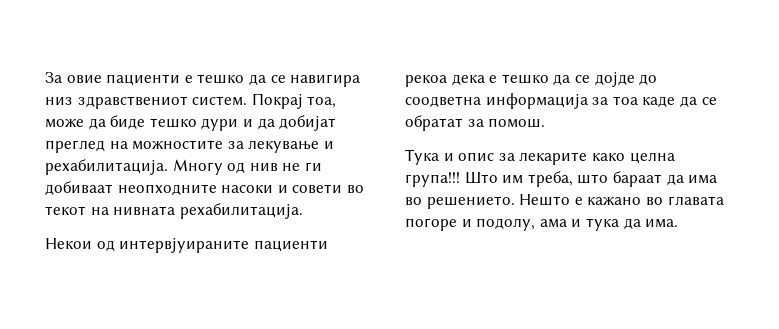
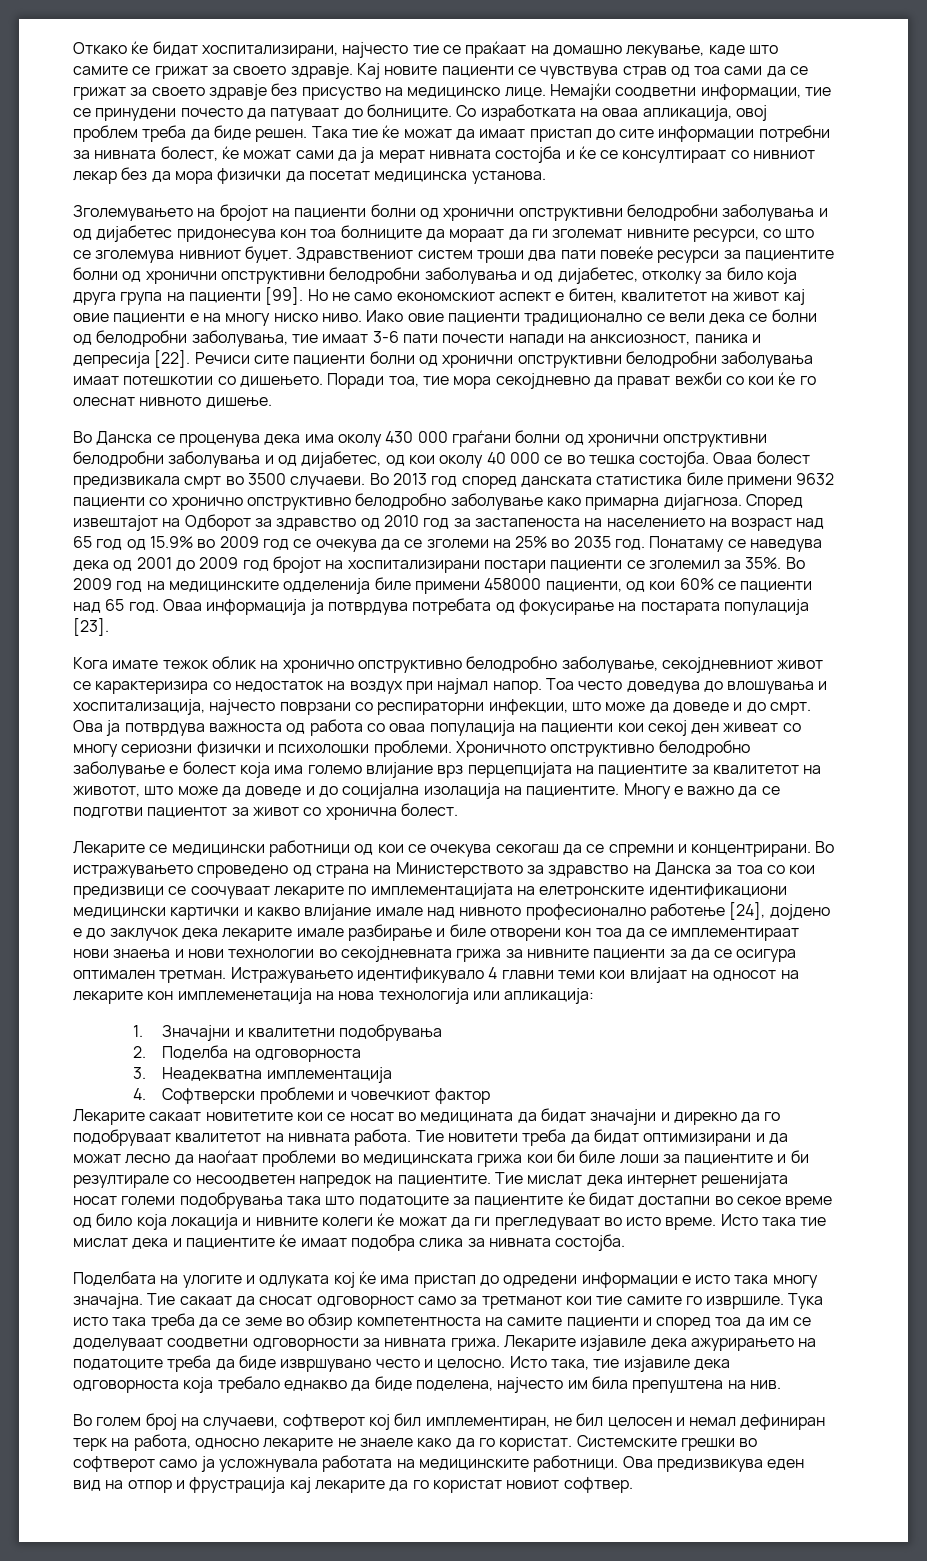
- За овие пациенти е тешко да се навигира низ здравствениот систем. Покрај тоа, може да биде тешко дури и да добијат преглед на можностите за лекување и рехабилитација. Многу од нив не ги добиваат неопходните насоки и совети во текот на нивната рехабилитација.
- Некои од интервјуираните пациенти рекоа дека е тешко да се дојде до соодветна информација за тоа каде да се обратат за помош.
- Тука и опис за лекарите како целна група!!! Што им треба, што бараат да има во решението. Нешто е кажано во главата погоре и подолу, ама и тука да има.
+ Откако ќе бидат хоспитализирани, најчесто тие се праќаат на домашно лекување, каде што самите се грижат за своето здравје. Кај новите пациенти се чувствува страв од тоа сами да се грижат за своето здравје без присуство на медицинско лице. Немајќи соодветни информации, тие се принудени почесто да патуваат до болниците. Со изработката на оваа апликација, овој проблем треба да биде решен. Така тие ќе можат да имаат пристап до сите информации потребни за нивната болест, ќе можат сами да ја мерат нивната состојба и ќе се консултираат со нивниот лекар без да мора физички да посетат медицинска установа.
+ Зголемувањето на бројот на пациенти болни од хронични опструктивни белодробни заболувања и од дијабетес придонесува кон тоа болниците да мораат да ги зголемат нивните ресурси, со што се зголемува нивниот буџет. Здравствениот систем троши два пати повеќе ресурси за пациентите болни од хронични опструктивни белодробни заболувања и од дијабетес, отколку за било која друга група на пациенти [99]. Но не само економскиот аспект е битен, квалитетот на живот кај овие пациенти е на многу ниско ниво. Иако овие пациенти традиционално се вели дека се болни од белодробни заболувања, тие имаат 3-6 пати почести напади на анксиозност, паника и депресија [22]. Речиси сите пациенти болни од хронични опструктивни белодробни заболувања имаат потешкотии со дишењето. Поради тоа, тие мора секојдневно да прават вежби со кои ќе го олеснат нивното дишење.
+ Во Данска се проценува дека има околу 430 000 граѓани болни од хронични опструктивни белодробни заболувања и од дијабетес, од кои околу 40 000 се во тешка состојба. Оваа болест предизвикала смрт во 3500 случаеви. Во 2013 год според данската статистика биле примени 9632 пациенти со хронично опструктивно белодробно заболување како примарна дијагноза. Според извештајот на Одборот за здравство од 2010 год за застапеноста на населението на возраст над 65 год од 15.9% во 2009 год се очекува да се зголеми на 25% во 2035 год. Понатаму се наведува дека од 2001 до 2009 год бројот на хоспитализирани постари пациенти се зголемил за 35%. Во 2009 год на медицинските одделенија биле примени 458000 пациенти, од кои 60% се пациенти над 65 год. Оваа информација ја потврдува потребата од фокусирање на постарата популација [23].
+ Кога имате тежок облик на хронично опструктивно белодробно заболување, секојдневниот живот се карактеризира со недостаток на воздух при најмал напор. Тоа често доведува до влошувања и хоспитализација, најчесто поврзани со респираторни инфекции, што може да доведе и до смрт. Ова ја потврдува важноста од работа со оваа популација на пациенти кои секој ден живеат со многу сериозни физички и психолошки проблеми. Хроничното опструктивно белодробно заболување е болест која има големо влијание врз перцепцијата на пациентите за квалитетот на животот, што може да доведе и до социјална изолација на пациентите. Многу е важно да се подготви пациентот за живот со хронична болест.
+ Лекарите се медицински работници од кои се очекува секогаш да се спремни и концентрирани. Во истражувањето спроведено од страна на Министерството за здравство на Данска за тоа со кои предизвици се соочуваат лекарите по имплементацијата на елетронските идентификациони медицински картички и какво влијание имале над нивното професионално работење [24], дојдено е до заклучок дека лекарите имале разбирање и биле отворени кон тоа да се имплементираат нови знаења и нови технологии во секојдневната грижа за нивните пациенти за да се осигура оптимален третман. Истражувањето идентификувало 4 главни теми кои влијаат на односот на лекарите кон имплеменетација на нова технологија или апликација:
+ 1. Значајни и квалитетни подобрувања
+ 2. Поделба на одговорноста
+ 3. Неадекватна имплементација
+ 4. Софтверски проблеми и човечкиот фактор
+ Лекарите сакаат новитетите кои се носат во медицината да бидат значајни и дирекно да го подобруваат квалитетот на нивната работа. Тие новитети треба да бидат оптимизирани и да можат лесно да наоѓаат проблеми во медицинската грижа кои би биле лоши за пациентите и би резултирале со несоодветен напредок на пациентите. Тие мислат дека интернет решенијата носат големи подобрувања така што податоците за пациентите ќе бидат достапни во секое време од било која локација и нивните колеги ќе можат да ги прегледуваат во исто време. Исто така тие мислат дека и пациентите ќе имаат подобра слика за нивната состојба.
+ Поделбата на улогите и одлуката кој ќе има пристап до одредени информации е исто така многу значајна. Тие сакаат да сносат одговорност само за третманот кои тие самите го извршиле. Тука исто така треба да се земе во обзир компетентноста на самите пациенти и според тоа да им се доделуваат соодветни одговорности за нивната грижа. Лекарите изјавиле дека ажурирањето на податоците треба да биде извршувано често и целосно. Исто така, тие изјавиле дека одговорноста која требало еднакво да биде поделена, најчесто им била препуштена на нив.
+ Во голем број на случаеви, софтверот кој бил имплементиран, не бил целосен и немал дефиниран терк на работа, односно лекарите не знаеле како да го користат. Системските грешки во софтверот само ја усложнувала работата на медицинските работници. Ова предизвикува еден вид на отпор и фрустрација кај лекарите да го користат новиот софтвер.

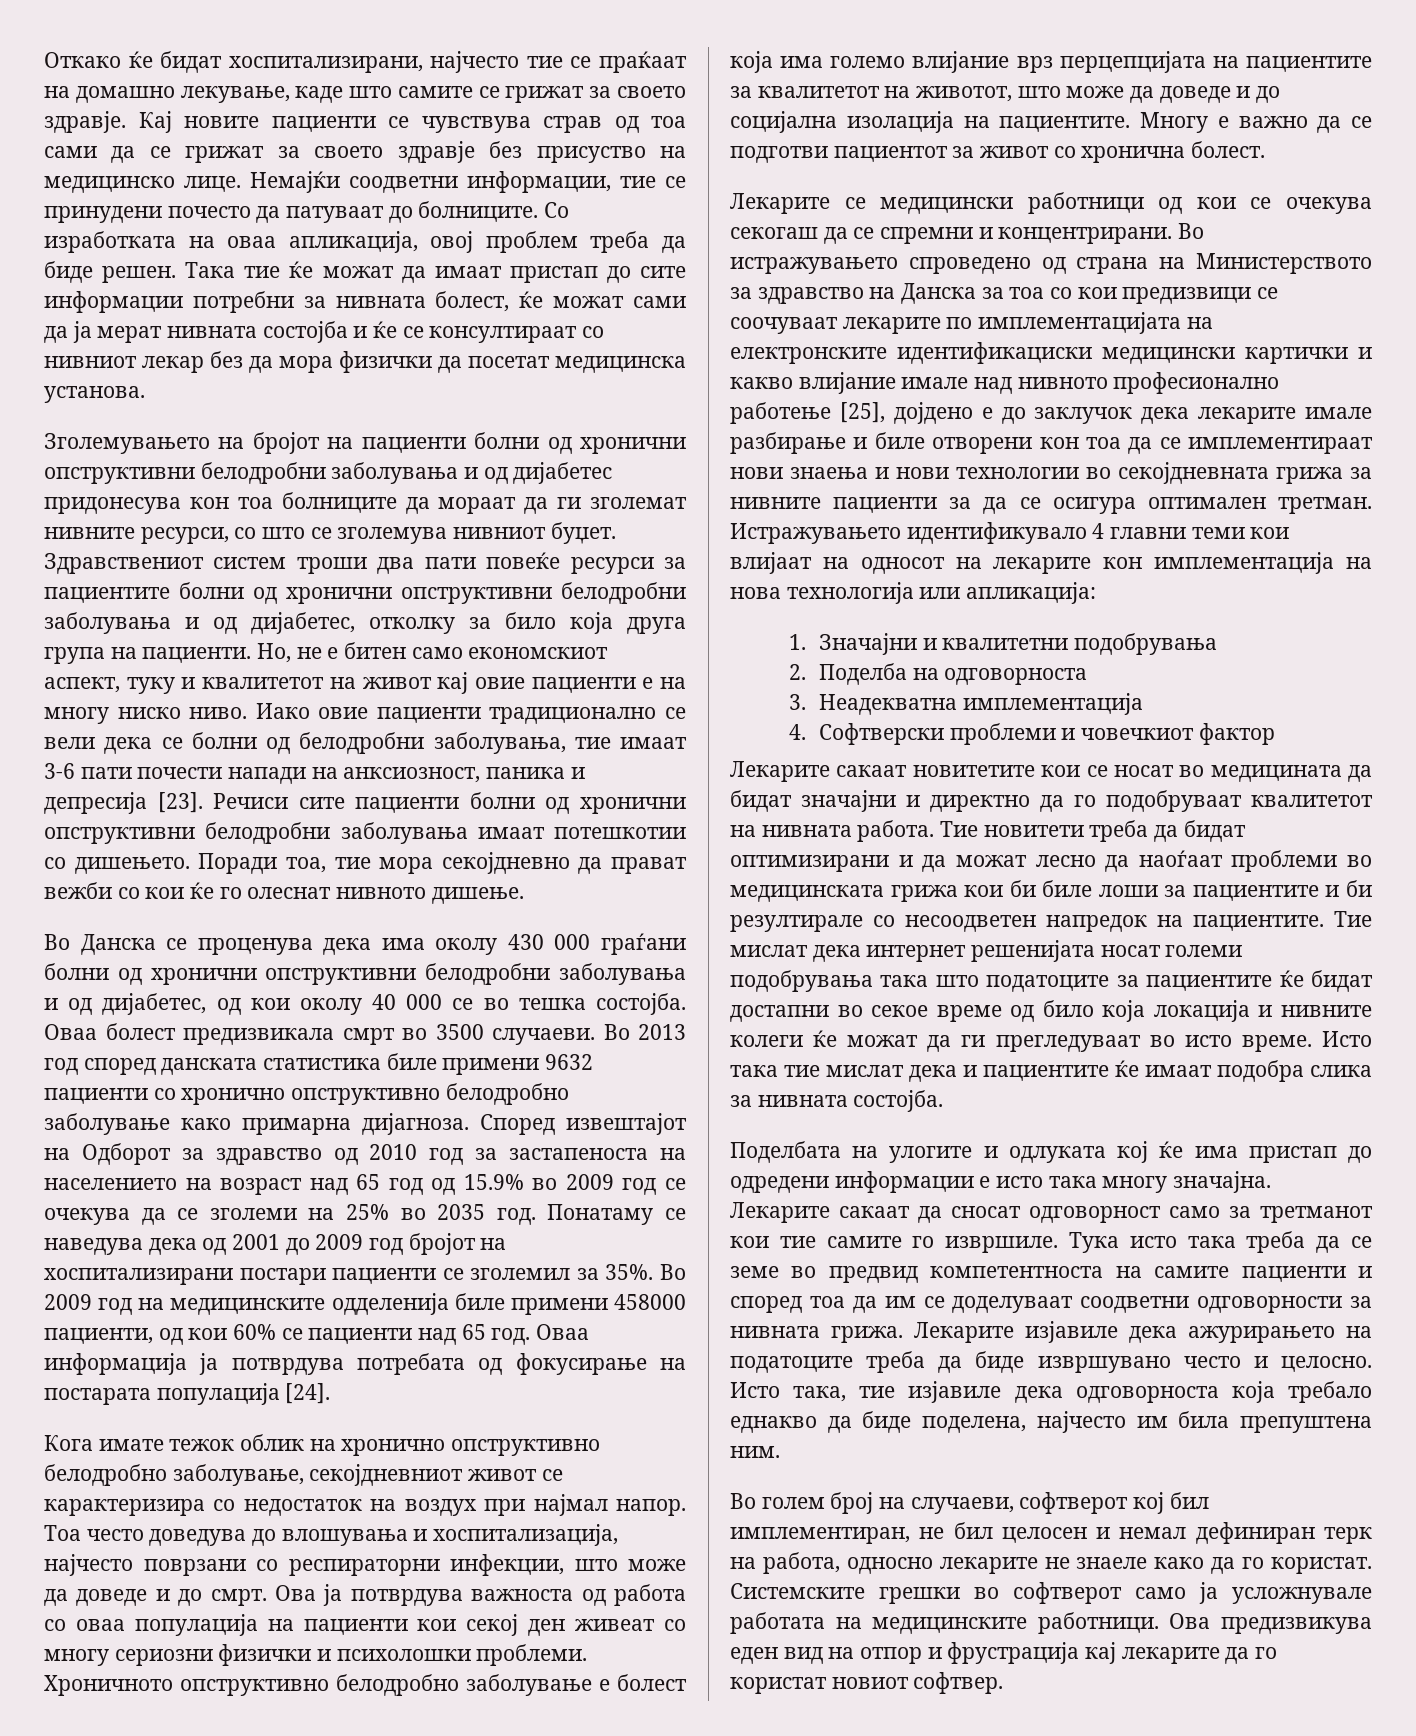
- Здравствениот систем троши два пати повеќе ресурси за пациентите болни од хронични опструктивни белодробни заболувања и од дијабетес, отколку за било која друга група на пациенти [99]. Но не само економскиот аспект е битен, квалитетот на живот кај овие пациенти е на многу ниско ниво.
+ Здравствениот систем троши два пати повеќе ресурси за пациентите болни од хронични опструктивни белодробни заболувања и од дијабетес, отколку за било која друга група на пациенти. Но, не е битен само економскиот аспект, туку и квалитетот на живот кај овие пациенти е на многу ниско ниво.
- Иако овие пациенти традиционално се вели дека се болни од белодробни заболувања, тие имаат 3-6 пати почести напади на анксиозност, паника и депресија [22].
+ Иако овие пациенти традиционално се вели дека се болни од белодробни заболувања, тие имаат 3-6 пати почести напади на анксиозност, паника и депресија [23].
- Оваа информација ја потврдува потребата од фокусирање на постарата популација [23].
+ Оваа информација ја потврдува потребата од фокусирање на постарата популација [24].
- Во истражувањето спроведено од страна на Министерството за здравство на Данска за тоа со кои предизвици се соочуваат лекарите по имплементацијата на елетронските идентификациони медицински картички и какво влијание имале над нивното професионално работење [24], дојдено е до заклучок дека лекарите имале разбирање и биле отворени кон тоа да се имплементираат нови знаења и нови технологии во секојдневната грижа за нивните пациенти за да се осигура оптимален третман.
+ Во истражувањето спроведено од страна на Министерството за здравство на Данска за тоа со кои предизвици се соочуваат лекарите по имплементацијата на електронските идентификациски медицински картички и какво влијание имале над нивното професионално работење [25], дојдено е до заклучок дека лекарите имале разбирање и биле отворени кон тоа да се имплементираат нови знаења и нови технологии во секојдневната грижа за нивните пациенти за да се осигура оптимален третман.
- Истражувањето идентификувало 4 главни теми кои влијаат на односот на лекарите кон имплеменетација на нова технологија или апликација:
+ Истражувањето идентификувало 4 главни теми кои влијаат на односот на лекарите кон имплементација на нова технологија или апликација:
- Лекарите сакаат новитетите кои се носат во медицината да бидат значајни и дирекно да го подобруваат квалитетот на нивната работа.
+ Лекарите сакаат новитетите кои се носат во медицината да бидат значајни и директно да го подобруваат квалитетот на нивната работа.
- Тие сакаат да сносат одговорност само за третманот кои тие самите го извршиле.
+ Лекарите сакаат да сносат одговорност само за третманот кои тие самите го извршиле.
- Тука исто така треба да се земе во обзир компетентноста на самите пациенти и според тоа да им се доделуваат соодветни одговорности за нивната грижа.
+ Тука исто така треба да се земе во предвид компетентноста на самите пациенти и според тоа да им се доделуваат соодветни одговорности за нивната грижа.
- Исто така, тие изјавиле дека одговорноста која требало еднакво да биде поделена, најчесто им била препуштена на нив.
+ Исто така, тие изјавиле дека одговорноста која требало еднакво да биде поделена, најчесто им била препуштена ним.
- Системските грешки во софтверот само ја усложнувала работата на медицинските работници.
+ Системските грешки во софтверот само ја усложнувале работата на медицинските работници.

